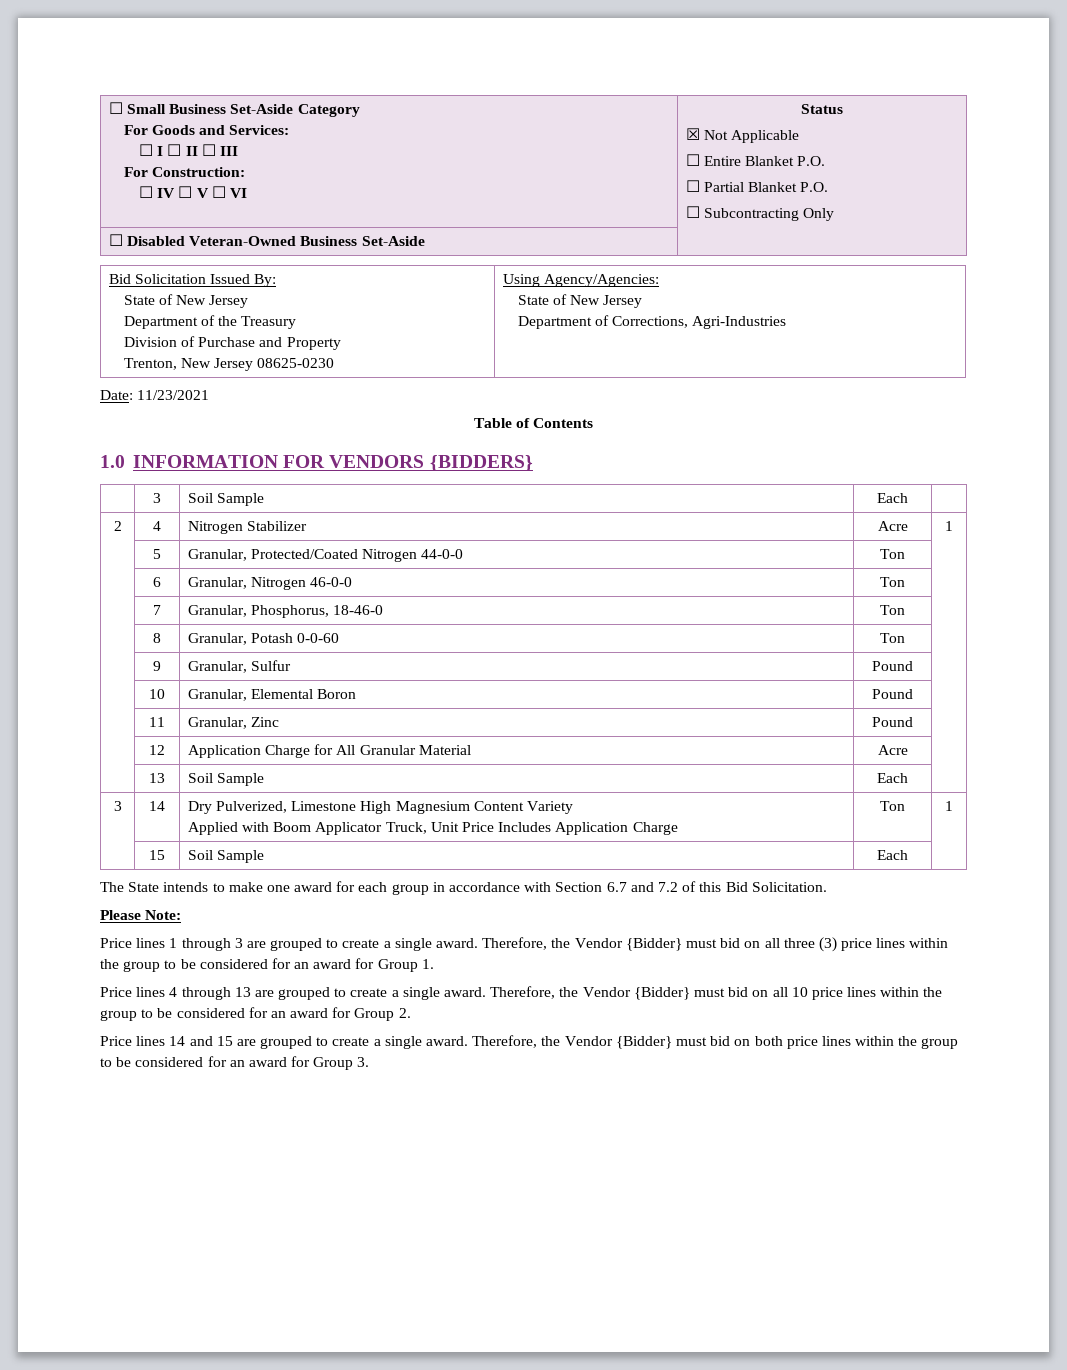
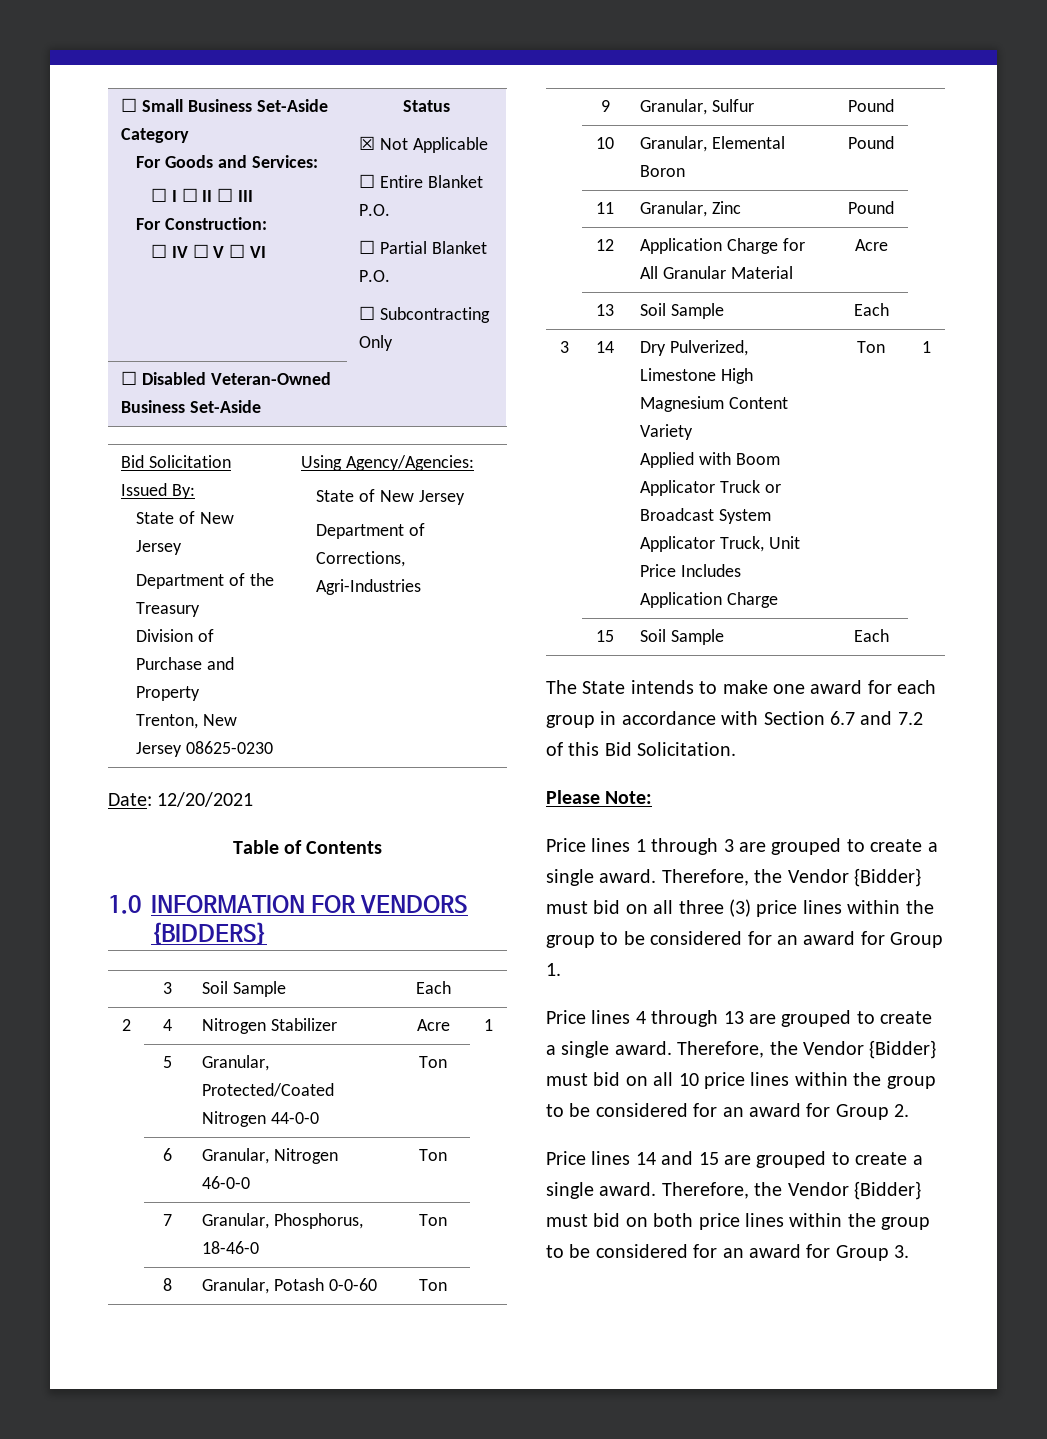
- Date: 11/23/2021
+ Date: 12/20/2021
  3 | 14 | Dry Pulverized, Limestone High Magnesium Content Variety
- Applied with Boom Applicator Truck, Unit Price Includes Application Charge | Ton | 1
+ Applied with Boom Applicator Truck or Broadcast System Applicator Truck, Unit Price Includes Application Charge | Ton | 1

